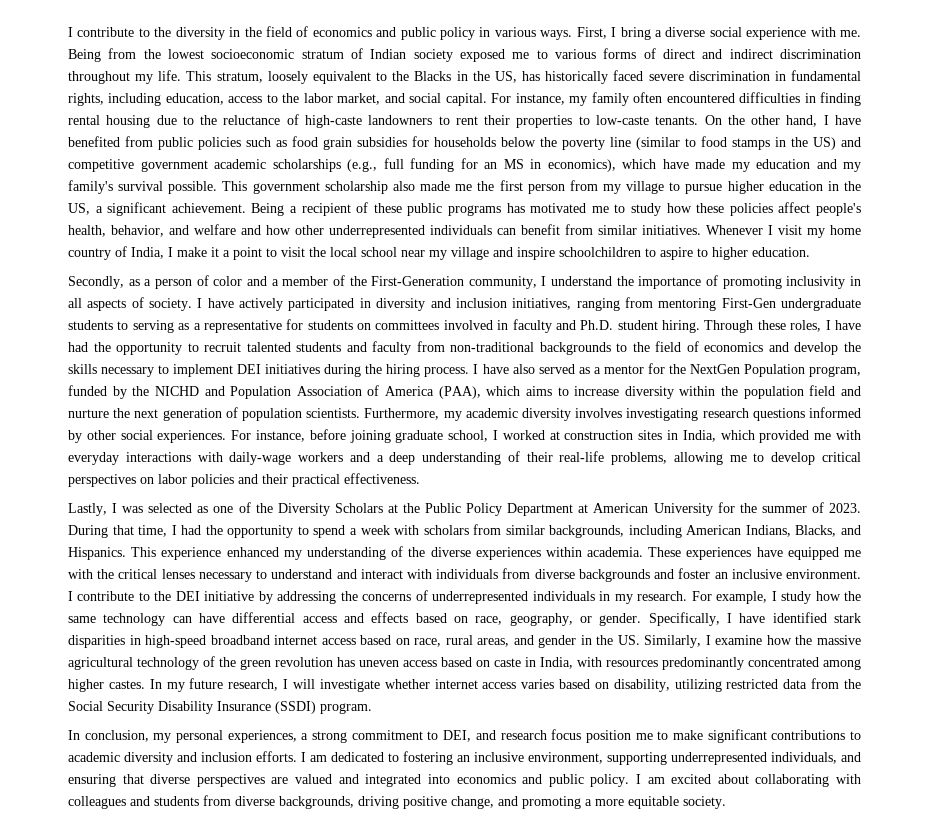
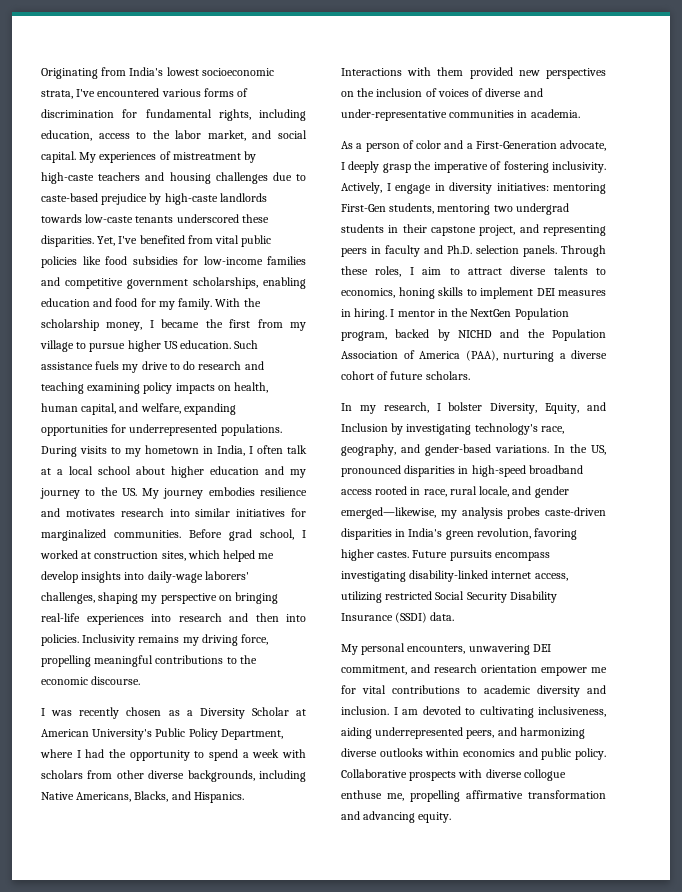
- I contribute to the diversity in the field of economics and public policy in various ways. First, I bring a diverse social experience with me. Being from the lowest socioeconomic stratum of Indian society exposed me to various forms of direct and indirect discrimination throughout my life. This stratum, loosely equivalent to the Blacks in the US, has historically faced severe discrimination in fundamental rights, including education, access to the labor market, and social capital.
+ Originating from India's lowest socioeconomic strata, I've encountered various forms of discrimination for fundamental rights, including education, access to the labor market, and social capital.
- For instance, my family often encountered difficulties in finding rental housing due to the reluctance of high-caste landowners to rent their properties to low-caste tenants. On the other hand, I have benefited from public policies such as food grain subsidies for households below the poverty line (similar to food stamps in the US) and competitive government academic scholarships (e.g., full funding for an MS in economics), which have made my education and my family's survival possible. This government scholarship also made me the first person from my village to pursue higher education in the US, a significant achievement. Being a recipient of these public programs has motivated me to study how these policies affect people's health, behavior, and welfare and how other underrepresented individuals can benefit from similar initiatives. Whenever I visit my home country of India, I make it a point to visit the local school near my village and inspire schoolchildren to aspire to higher education.
- Secondly, as a person of color and a member of the First-Generation community, I understand the importance of promoting inclusivity in all aspects of society. I have actively participated in diversity and inclusion initiatives, ranging from mentoring First-Gen undergraduate students to serving as a representative for students on committees involved in faculty and Ph.D. student hiring. Through these roles, I have had the opportunity to recruit talented students and faculty from non-traditional backgrounds to the field of economics and develop the skills necessary to implement DEI initiatives during the hiring process. I have also served as a mentor for the NextGen Population program, funded by the NICHD and Population Association of America (PAA), which aims to increase diversity within the population field and nurture the next generation of population scientists. Furthermore, my academic diversity involves investigating research questions informed by other social experiences. For instance, before joining graduate school, I worked at construction sites in India, which provided me with everyday interactions with daily-wage workers and a deep understanding of their real-life problems, allowing me to develop critical perspectives on labor policies and their practical effectiveness.
- Lastly, I was selected as one of the Diversity Scholars at the Public Policy Department at American University for the summer of 2023. During that time, I had the opportunity to spend a week with scholars from similar backgrounds, including American Indians, Blacks, and Hispanics. This experience enhanced my understanding of the diverse experiences within academia. These experiences have equipped me with the critical lenses necessary to understand and interact with individuals from diverse backgrounds and foster an inclusive environment. I contribute to the DEI initiative by addressing the concerns of underrepresented individuals in my research. For example, I study how the same technology can have differential access and effects based on race, geography, or gender. Specifically, I have identified stark disparities in high-speed broadband internet access based on race, rural areas, and gender in the US. Similarly, I examine how the massive agricultural technology of the green revolution has uneven access based on caste in India, with resources predominantly concentrated among higher castes. In my future research, I will investigate whether internet access varies based on disability, utilizing restricted data from the Social Security Disability Insurance (SSDI) program.
- In conclusion, my personal experiences, a strong commitment to DEI, and research focus position me to make significant contributions to academic diversity and inclusion efforts. I am dedicated to fostering an inclusive environment, supporting underrepresented individuals, and ensuring that diverse perspectives are valued and integrated into economics and public policy. I am excited about collaborating with colleagues and students from diverse backgrounds, driving positive change, and promoting a more equitable society.
+ My experiences of mistreatment by high-caste teachers and housing challenges due to caste-based prejudice by high-caste landlords towards low-caste tenants underscored these disparities. Yet, I've benefited from vital public policies like food subsidies for low-income families and competitive government scholarships, enabling education and food for my family. With the scholarship money, I became the first from my village to pursue higher US education. Such assistance fuels my drive to do research and teaching examining policy impacts on health, human capital, and welfare, expanding opportunities for underrepresented populations. During visits to my hometown in India, I often talk at a local school about higher education and my journey to the US. My journey embodies resilience and motivates research into similar initiatives for marginalized communities. Before grad school, I worked at construction sites, which helped me develop insights into daily-wage laborers' challenges, shaping my perspective on bringing real-life experiences into research and then into policies. Inclusivity remains my driving force, propelling meaningful contributions to the economic discourse.
+ I was recently chosen as a Diversity Scholar at American University's Public Policy Department, where I had the opportunity to spend a week with scholars from other diverse backgrounds, including Native Americans, Blacks, and Hispanics. Interactions with them provided new perspectives on the inclusion of voices of diverse and under-representative communities in academia.
+ As a person of color and a First-Generation advocate, I deeply grasp the imperative of fostering inclusivity. Actively, I engage in diversity initiatives: mentoring First-Gen students, mentoring two undergrad students in their capstone project, and representing peers in faculty and Ph.D. selection panels. Through these roles, I aim to attract diverse talents to economics, honing skills to implement DEI measures in hiring. I mentor in the NextGen Population program, backed by NICHD and the Population Association of America (PAA), nurturing a diverse cohort of future scholars.
+ In my research, I bolster Diversity, Equity, and Inclusion by investigating technology's race, geography, and gender-based variations. In the US, pronounced disparities in high-speed broadband access rooted in race, rural locale, and gender emerged—likewise, my analysis probes caste-driven disparities in India's green revolution, favoring higher castes. Future pursuits encompass investigating disability-linked internet access, utilizing restricted Social Security Disability Insurance (SSDI) data.
+ My personal encounters, unwavering DEI commitment, and research orientation empower me for vital contributions to academic diversity and inclusion. I am devoted to cultivating inclusiveness, aiding underrepresented peers, and harmonizing diverse outlooks within economics and public policy. Collaborative prospects with diverse collogue enthuse me, propelling affirmative transformation and advancing equity.

